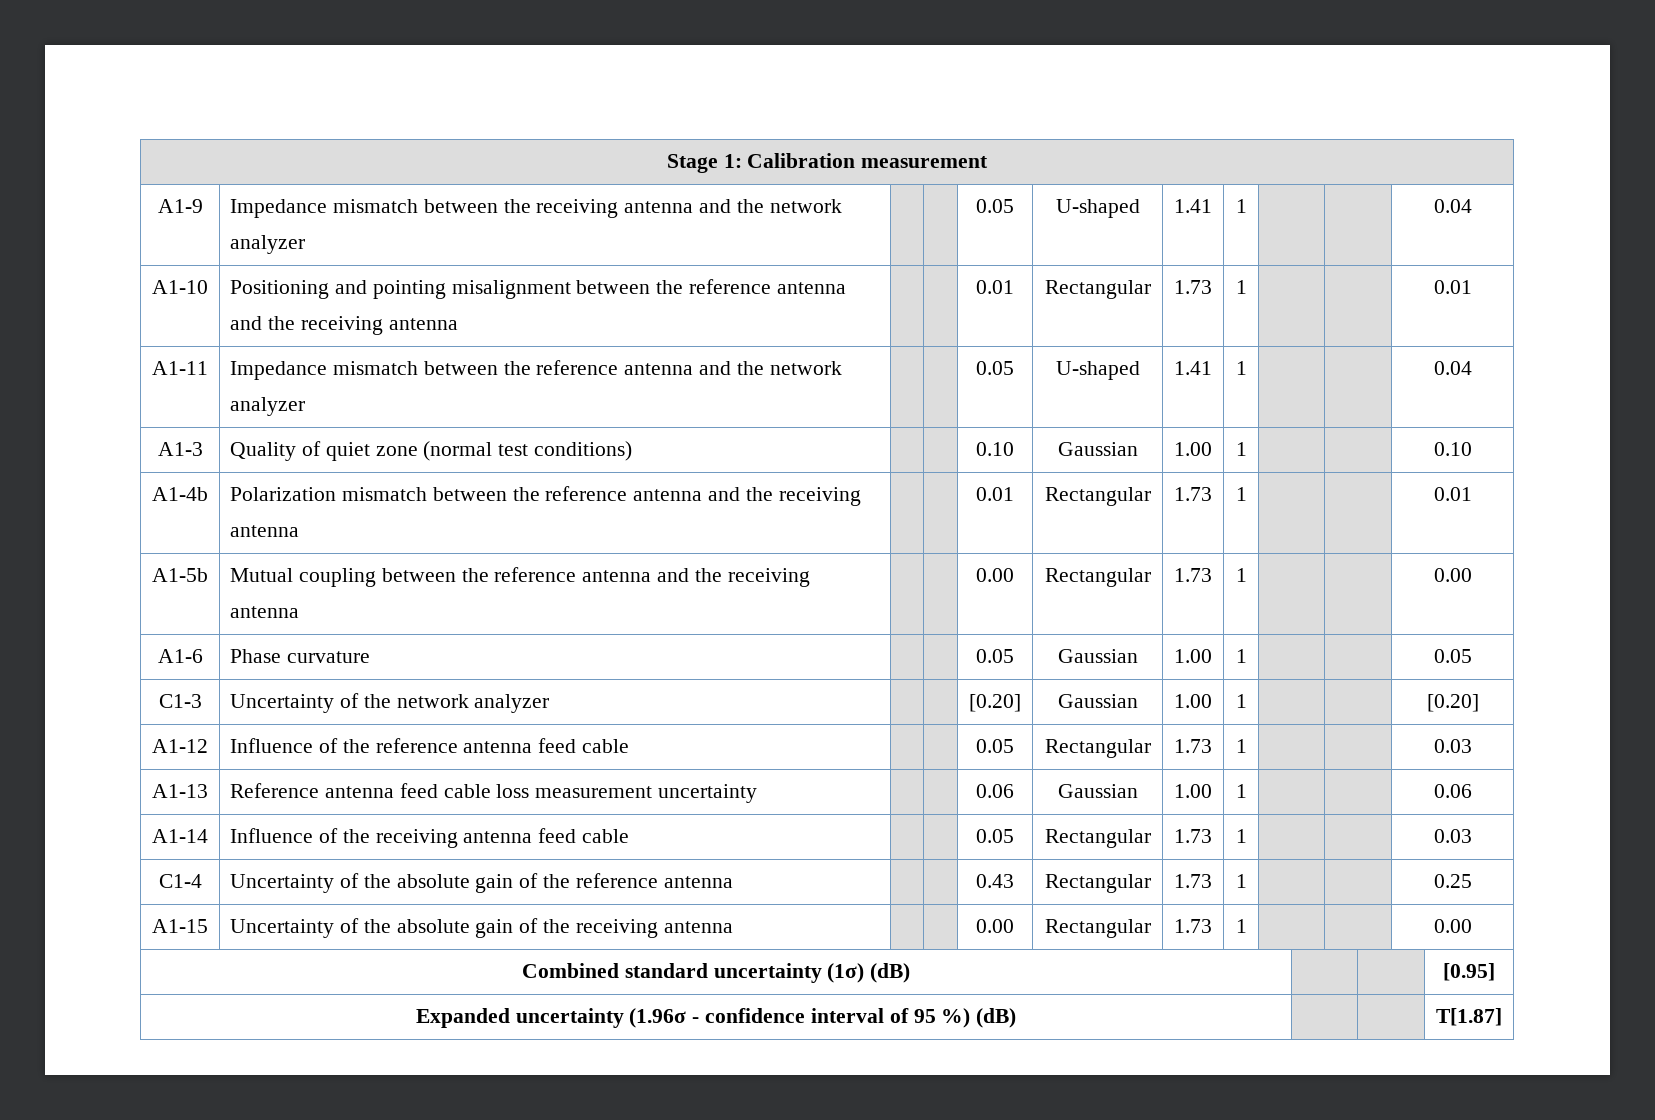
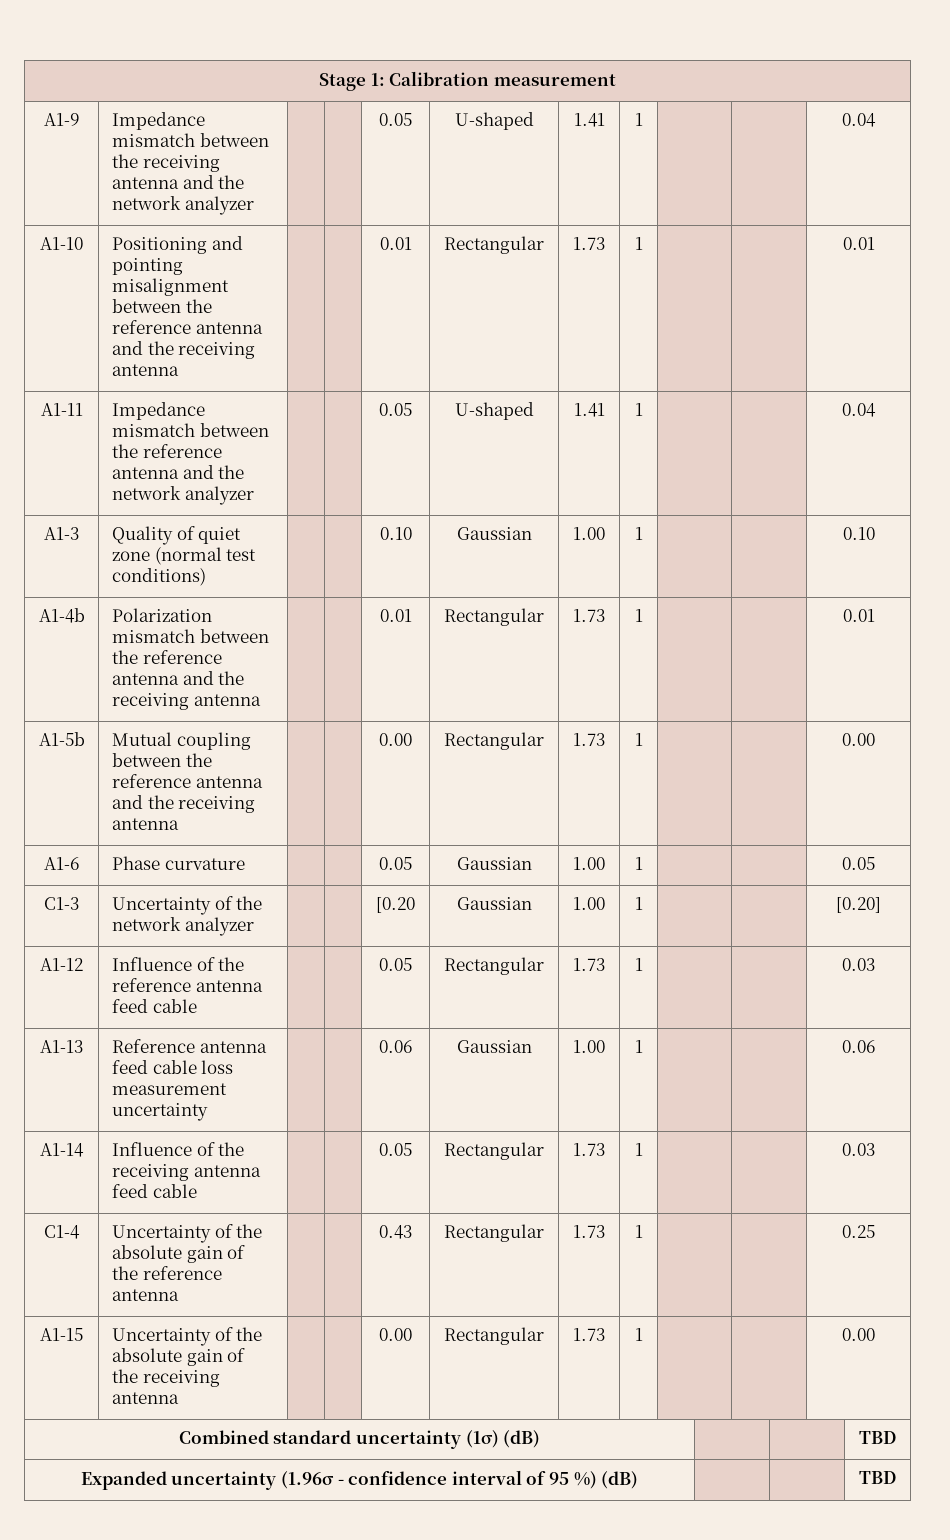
- C1-3 | Uncertainty of the network analyzer | | | [0.20] | Gaussian | 1.00 | 1 | | | [0.20]
+ C1-3 | Uncertainty of the network analyzer | | | [0.20 | Gaussian | 1.00 | 1 | | | [0.20]
- Combined standard uncertainty (1σ) (dB) | | | [0.95]
+ Combined standard uncertainty (1σ) (dB) | | | TBD
- Expanded uncertainty (1.96σ - confidence interval of 95 %) (dB) | | | T[1.87]
+ Expanded uncertainty (1.96σ - confidence interval of 95 %) (dB) | | | TBD

